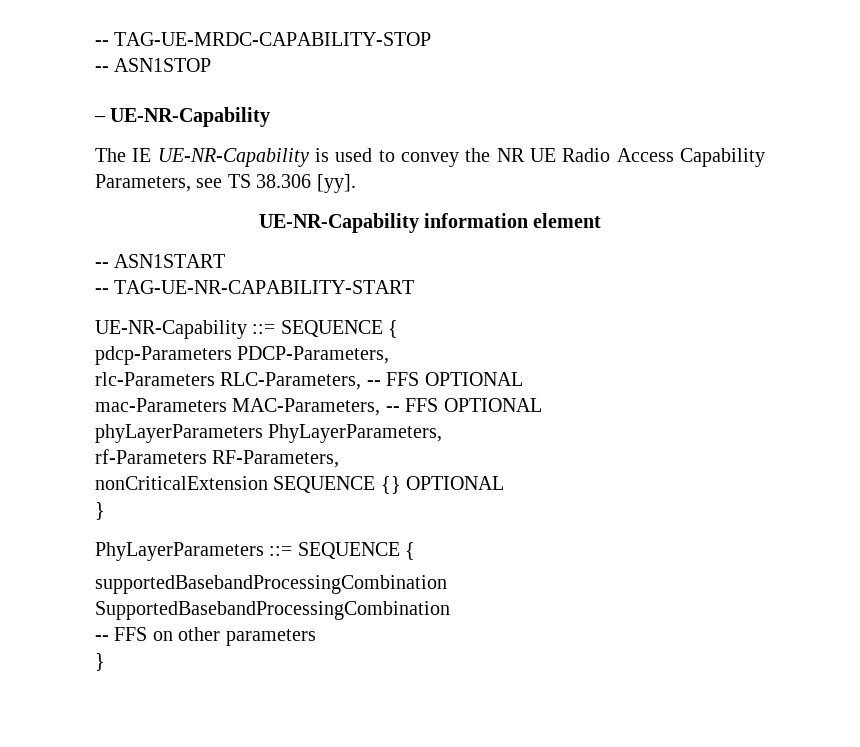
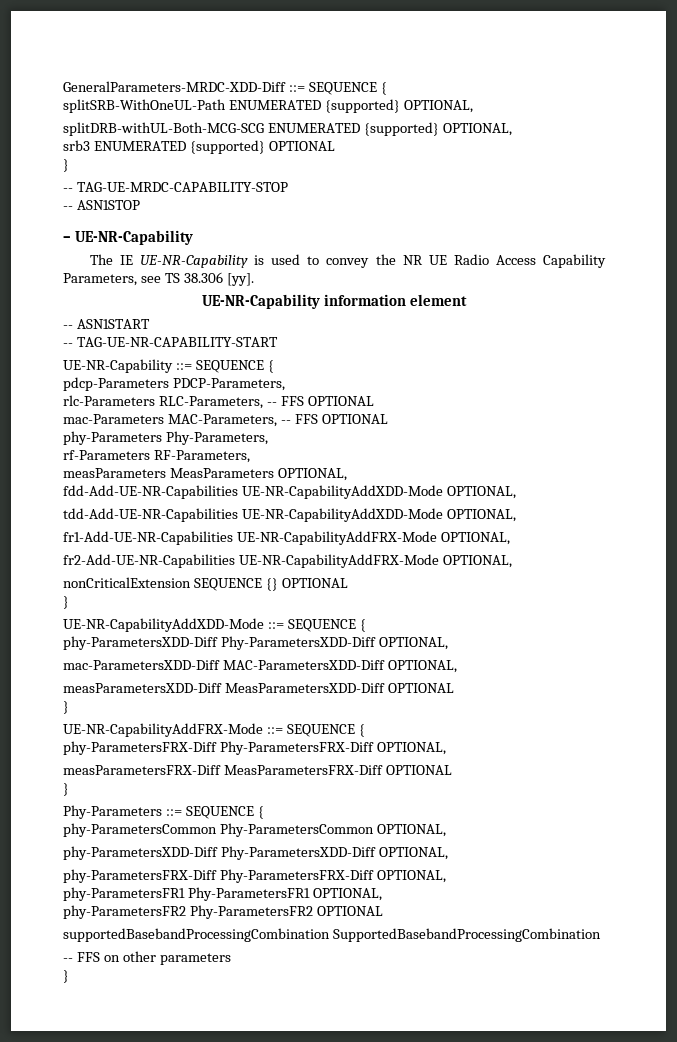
+ GeneralParameters-MRDC-XDD-Diff ::= SEQUENCE {
+ splitSRB-WithOneUL-Path ENUMERATED {supported} OPTIONAL,
+ splitDRB-withUL-Both-MCG-SCG ENUMERATED {supported} OPTIONAL,
+ srb3 ENUMERATED {supported} OPTIONAL
+ }
- phyLayerParameters PhyLayerParameters,
+ phy-Parameters Phy-Parameters,
+ measParameters MeasParameters OPTIONAL,
+ fdd-Add-UE-NR-Capabilities UE-NR-CapabilityAddXDD-Mode OPTIONAL,
+ tdd-Add-UE-NR-Capabilities UE-NR-CapabilityAddXDD-Mode OPTIONAL,
+ fr1-Add-UE-NR-Capabilities UE-NR-CapabilityAddFRX-Mode OPTIONAL,
+ fr2-Add-UE-NR-Capabilities UE-NR-CapabilityAddFRX-Mode OPTIONAL,
- PhyLayerParameters ::= SEQUENCE {
+ UE-NR-CapabilityAddXDD-Mode ::= SEQUENCE {
+ phy-ParametersXDD-Diff Phy-ParametersXDD-Diff OPTIONAL,
+ mac-ParametersXDD-Diff MAC-ParametersXDD-Diff OPTIONAL,
+ measParametersXDD-Diff MeasParametersXDD-Diff OPTIONAL
+ }
+ UE-NR-CapabilityAddFRX-Mode ::= SEQUENCE {
+ phy-ParametersFRX-Diff Phy-ParametersFRX-Diff OPTIONAL,
+ measParametersFRX-Diff MeasParametersFRX-Diff OPTIONAL
+ }
+ Phy-Parameters ::= SEQUENCE {
+ phy-ParametersCommon Phy-ParametersCommon OPTIONAL,
+ phy-ParametersXDD-Diff Phy-ParametersXDD-Diff OPTIONAL,
+ phy-ParametersFRX-Diff Phy-ParametersFRX-Diff OPTIONAL,
+ phy-ParametersFR1 Phy-ParametersFR1 OPTIONAL,
+ phy-ParametersFR2 Phy-ParametersFR2 OPTIONAL

